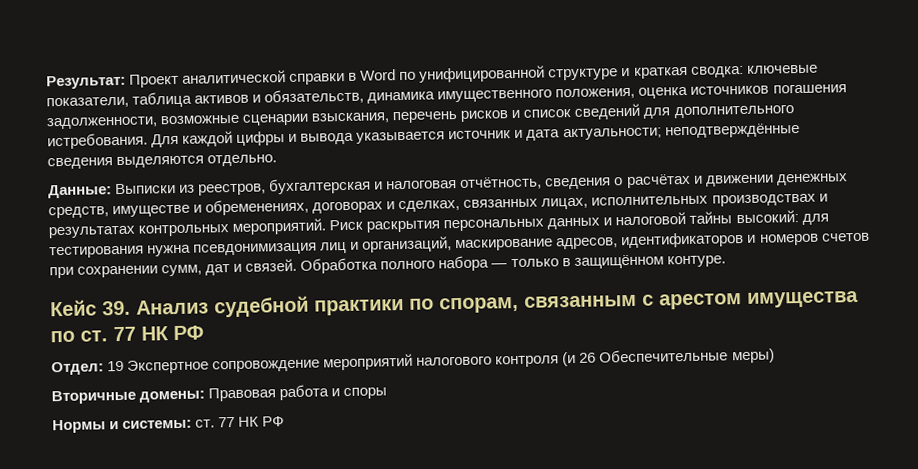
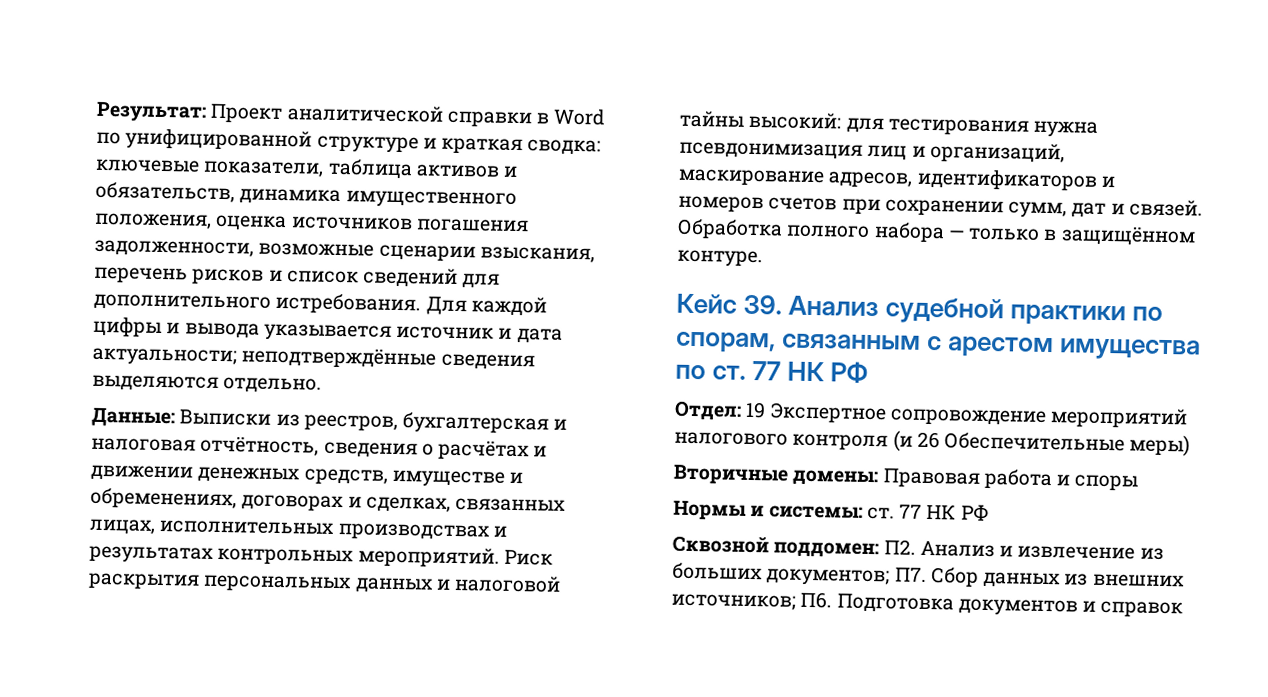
+ Сквозной поддомен: П2. Анализ и извлечение из больших документов; П7. Сбор данных из внешних источников; П6. Подготовка документов и справок

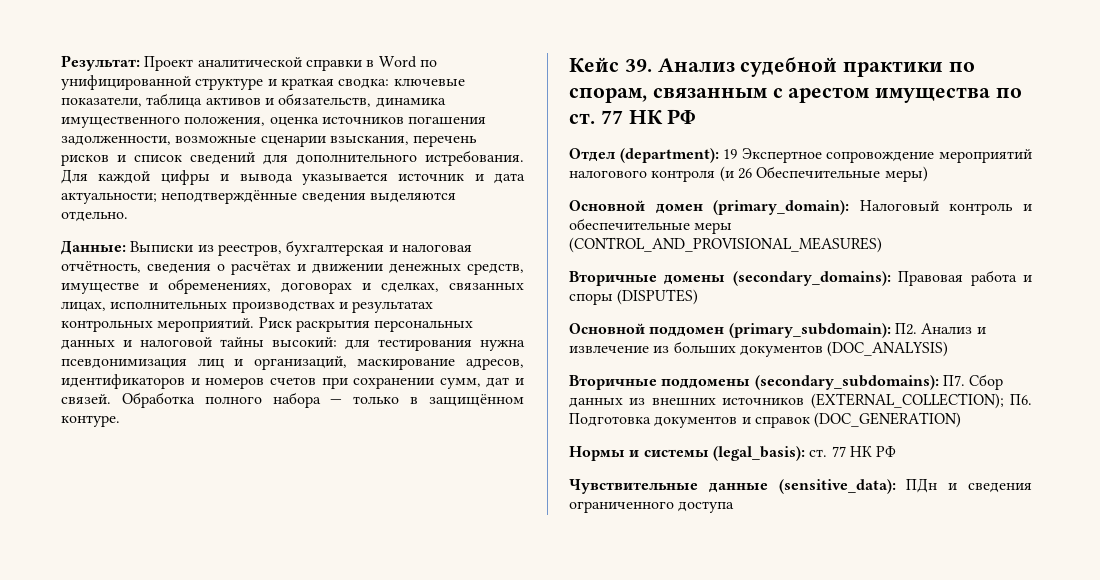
- Отдел: 19 Экспертное сопровождение мероприятий налогового контроля (и 26 Обеспечительные меры)
+ Отдел (department): 19 Экспертное сопровождение мероприятий налогового контроля (и 26 Обеспечительные меры)
- Вторичные домены: Правовая работа и споры
- Нормы и системы: ст. 77 НК РФ
- Сквозной поддомен: П2. Анализ и извлечение из больших документов; П7. Сбор данных из внешних источников; П6. Подготовка документов и справок
+ Основной домен (primary_domain): Налоговый контроль и обеспечительные меры (CONTROL_AND_PROVISIONAL_MEASURES)
+ Вторичные домены (secondary_domains): Правовая работа и споры (DISPUTES)
+ Основной поддомен (primary_subdomain): П2. Анализ и извлечение из больших документов (DOC_ANALYSIS)
+ Вторичные поддомены (secondary_subdomains): П7. Сбор данных из внешних источников (EXTERNAL_COLLECTION); П6. Подготовка документов и справок (DOC_GENERATION)
+ Нормы и системы (legal_basis): ст. 77 НК РФ
+ Чувствительные данные (sensitive_data): ПДн и сведения ограниченного доступа

